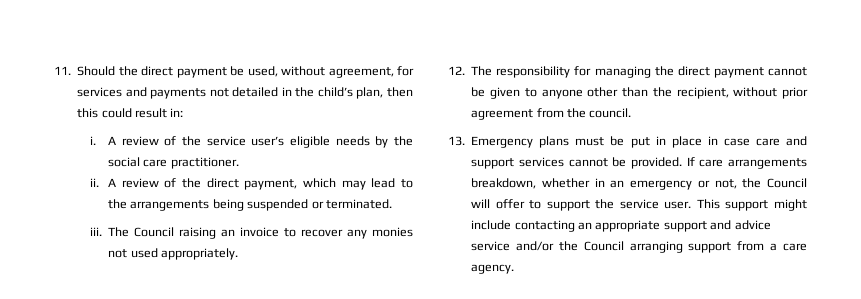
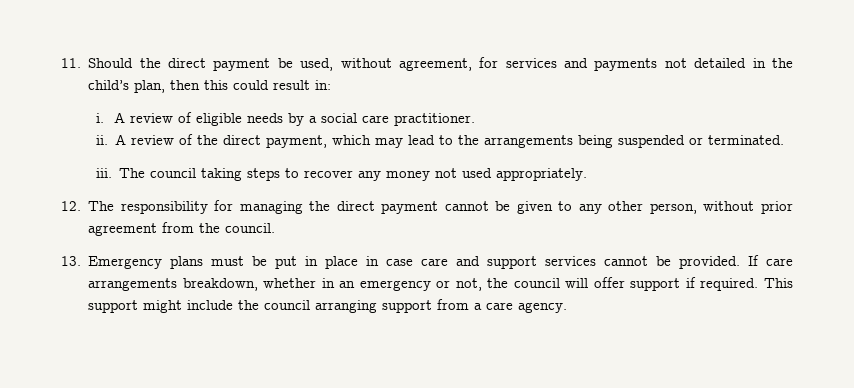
- A review of the service user’s eligible needs by the social care practitioner.
+ A review of eligible needs by a social care practitioner.
- The Council raising an invoice to recover any monies not used appropriately.
+ The council taking steps to recover any money not used appropriately.
- 12. The responsibility for managing the direct payment cannot be given to anyone other than the recipient, without prior agreement from the council.
+ 12. The responsibility for managing the direct payment cannot be given to any other person, without prior agreement from the council.
- If care arrangements breakdown, whether in an emergency or not, the Council will offer to support the service user. This support might include contacting an appropriate support and advice service and/or the Council arranging support from a care agency.
+ If care arrangements breakdown, whether in an emergency or not, the council will offer support if required. This support might include the council arranging support from a care agency.

